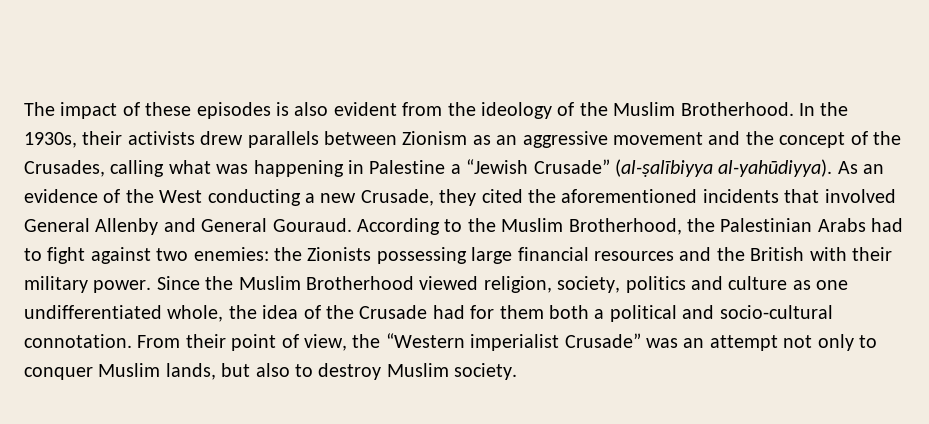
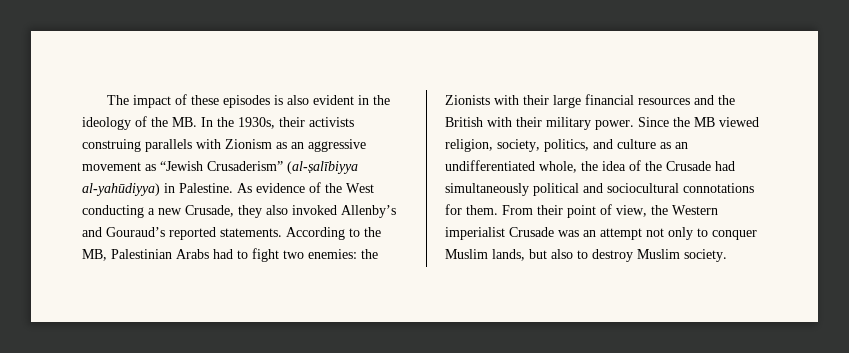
- The impact of these episodes is also evident from the ideology of the Muslim Brotherhood. In the 1930s, their activists drew parallels between Zionism as an aggressive movement and the concept of the Crusades, calling what was happening in Palestine a “Jewish Crusade” (al-ṣalībiyya al-yahūdiyya). As an evidence of the West conducting a new Crusade, they cited the aforementioned incidents that involved General Allenby and General Gouraud. According to the Muslim Brotherhood, the Palestinian Arabs had to fight against two enemies: the Zionists possessing large financial resources and the British with their military power.
+ The impact of these episodes is also evident in the ideology of the MB. In the 1930s, their activists construing parallels with Zionism as an aggressive movement as “Jewish Crusaderism” (al-ṣalībiyya al-yahūdiyya) in Palestine. As evidence of the West conducting a new Crusade, they also invoked Allenby’s and Gouraud’s reported statements. According to the MB, Palestinian Arabs had to fight two enemies: the Zionists with their large financial resources and the British with their military power.
- Since the Muslim Brotherhood viewed religion, society, politics and culture as one undifferentiated whole, the idea of the Crusade had for them both a political and socio-cultural connotation.
+ Since the MB viewed religion, society, politics, and culture as an undifferentiated whole, the idea of the Crusade had simultaneously political and sociocultural connotations for them.
- From their point of view, the “Western imperialist Crusade” was an attempt not only to conquer Muslim lands, but also to destroy Muslim society.
+ From their point of view, the Western imperialist Crusade was an attempt not only to conquer Muslim lands, but also to destroy Muslim society.

